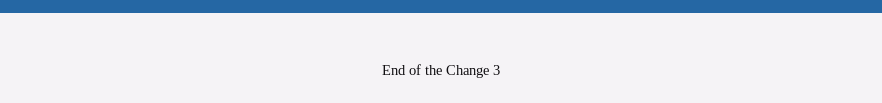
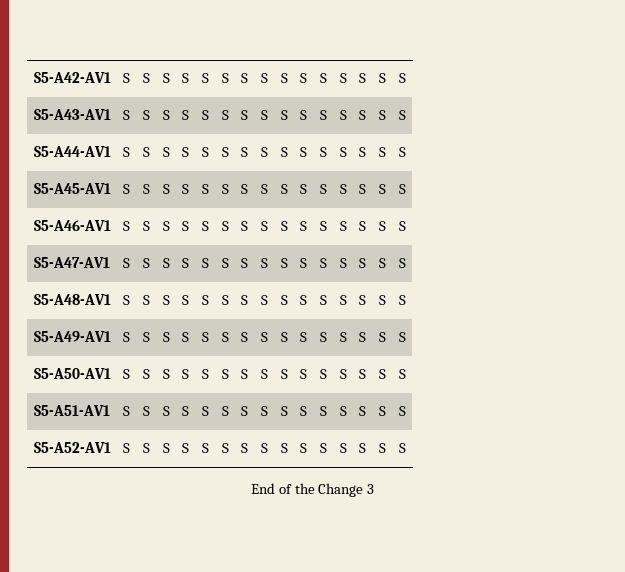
+ S5-A42-AV1 | S | S | S | S | S | S | S | S | S | S | S | S | S | S | S
+ S5-A43-AV1 | S | S | S | S | S | S | S | S | S | S | S | S | S | S | S
+ S5-A44-AV1 | S | S | S | S | S | S | S | S | S | S | S | S | S | S | S
+ S5-A45-AV1 | S | S | S | S | S | S | S | S | S | S | S | S | S | S | S
+ S5-A46-AV1 | S | S | S | S | S | S | S | S | S | S | S | S | S | S | S
+ S5-A47-AV1 | S | S | S | S | S | S | S | S | S | S | S | S | S | S | S
+ S5-A48-AV1 | S | S | S | S | S | S | S | S | S | S | S | S | S | S | S
+ S5-A49-AV1 | S | S | S | S | S | S | S | S | S | S | S | S | S | S | S
+ S5-A50-AV1 | S | S | S | S | S | S | S | S | S | S | S | S | S | S | S
+ S5-A51-AV1 | S | S | S | S | S | S | S | S | S | S | S | S | S | S | S
+ S5-A52-AV1 | S | S | S | S | S | S | S | S | S | S | S | S | S | S | S

